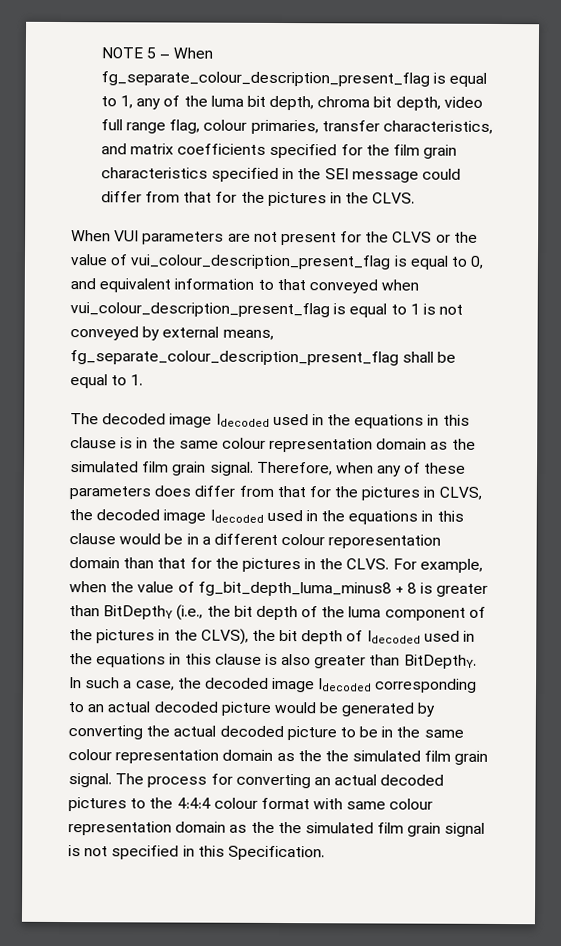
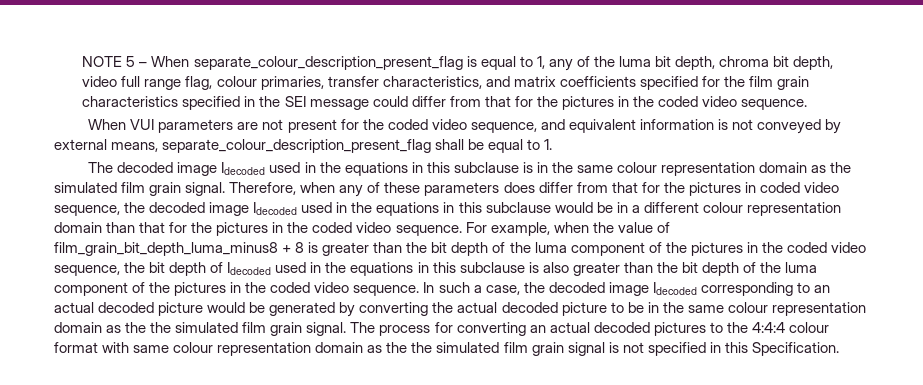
- NOTE 5 – When fg_separate_colour_description_present_flag is equal to 1, any of the luma bit depth, chroma bit depth, video full range flag, colour primaries, transfer characteristics, and matrix coefficients specified for the film grain characteristics specified in the SEI message could differ from that for the pictures in the CLVS.
+ NOTE 5 – When separate_colour_description_present_flag is equal to 1, any of the luma bit depth, chroma bit depth, video full range flag, colour primaries, transfer characteristics, and matrix coefficients specified for the film grain characteristics specified in the SEI message could differ from that for the pictures in the coded video sequence.
- When VUI parameters are not present for the CLVS or the value of vui_colour_description_present_flag is equal to 0, and equivalent information to that conveyed when vui_colour_description_present_flag is equal to 1 is not conveyed by external means, fg_separate_colour_description_present_flag shall be equal to 1.
+ When VUI parameters are not present for the coded video sequence, and equivalent information is not conveyed by external means, separate_colour_description_present_flag shall be equal to 1.
- The decoded image Idecoded used in the equations in this clause is in the same colour representation domain as the simulated film grain signal.
+ The decoded image Idecoded used in the equations in this subclause is in the same colour representation domain as the simulated film grain signal.
- Therefore, when any of these parameters does differ from that for the pictures in CLVS, the decoded image Idecoded used in the equations in this clause would be in a different colour reporesentation domain than that for the pictures in the CLVS.
+ Therefore, when any of these parameters does differ from that for the pictures in coded video sequence, the decoded image Idecoded used in the equations in this subclause would be in a different colour representation domain than that for the pictures in the coded video sequence.
- For example, when the value of fg_bit_depth_luma_minus8 + 8 is greater than BitDepthY (i.e., the bit depth of the luma component of the pictures in the CLVS), the bit depth of Idecoded used in the equations in this clause is also greater than BitDepthY.
+ For example, when the value of film_grain_bit_depth_luma_minus8 + 8 is greater than the bit depth of the luma component of the pictures in the coded video sequence, the bit depth of Idecoded used in the equations in this subclause is also greater than the bit depth of the luma component of the pictures in the coded video sequence.

